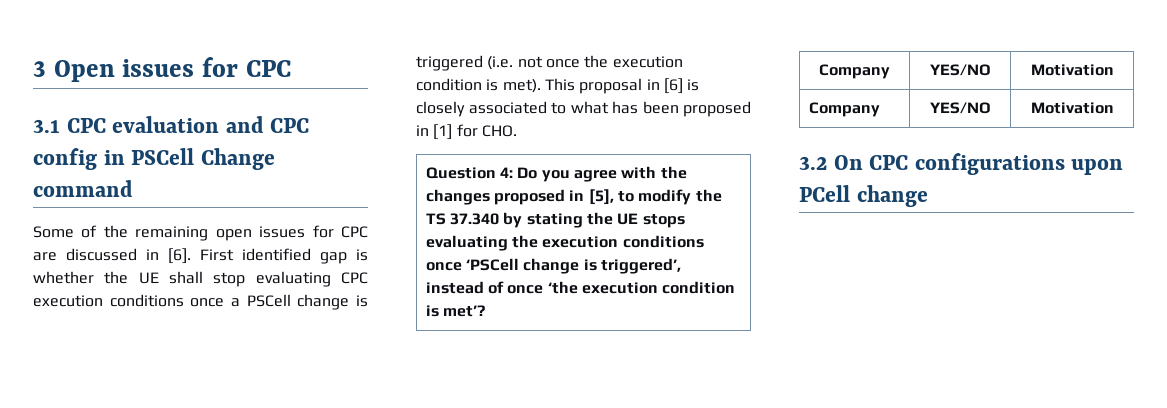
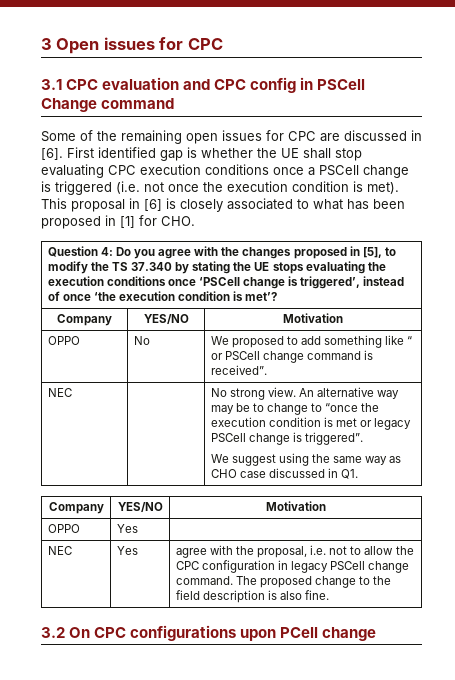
  Question 4: Do you agree with the changes proposed in [5], to modify the TS 37.340 by stating the UE stops evaluating the execution conditions once ‘PSCell change is triggered’, instead of once ‘the execution condition is met’?
  Company | YES/NO | Motivation
+ OPPO | No | We proposed to add something like “ or PSCell change command is received”.
+ NEC | | No strong view. An alternative way may be to change to “once the execution condition is met or legacy PSCell change is triggered”.
+ We suggest using the same way as CHO case discussed in Q1.
  Company | YES/NO | Motivation
+ OPPO | Yes |
+ NEC | Yes | agree with the proposal, i.e. not to allow the CPC configuration in legacy PSCell change command. The proposed change to the field description is also fine.

